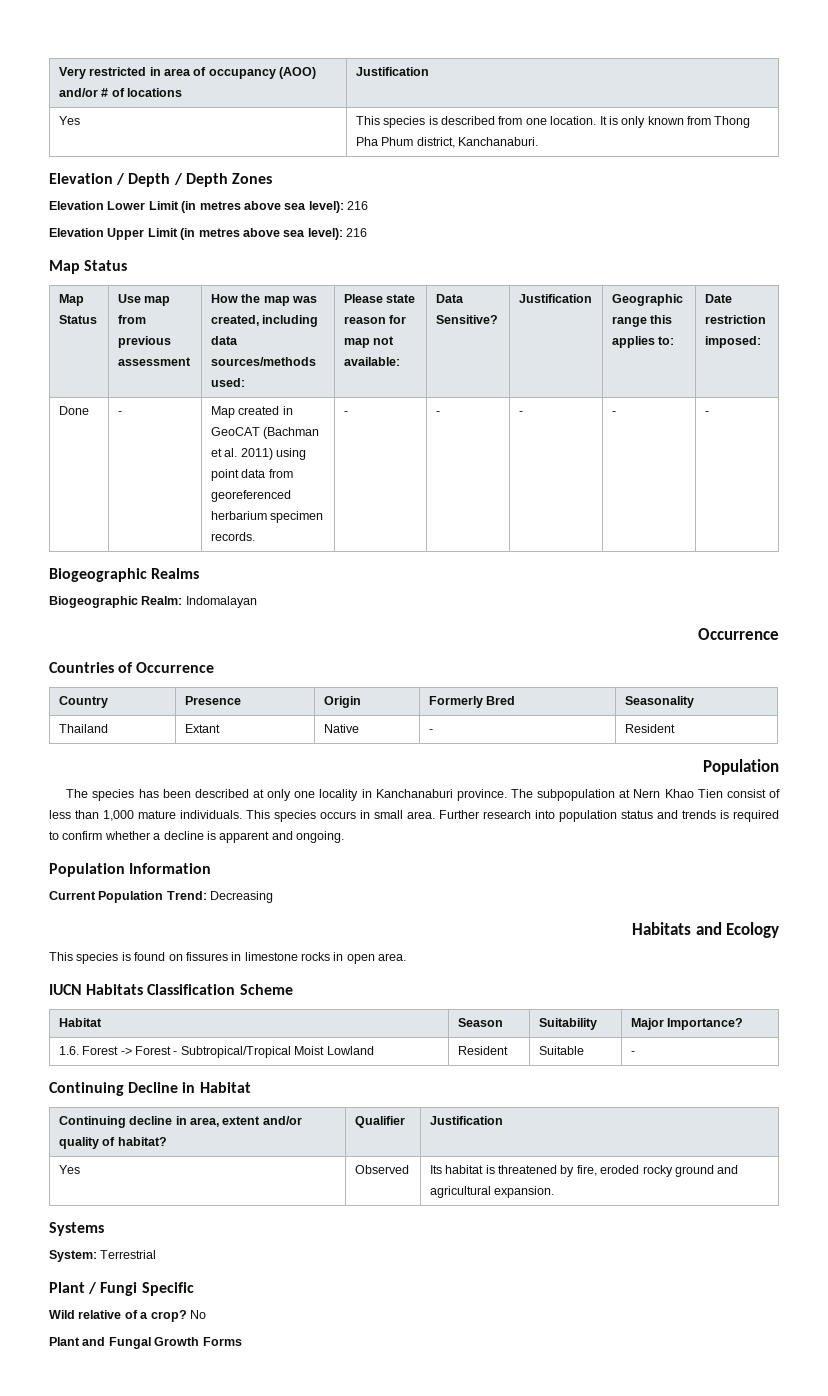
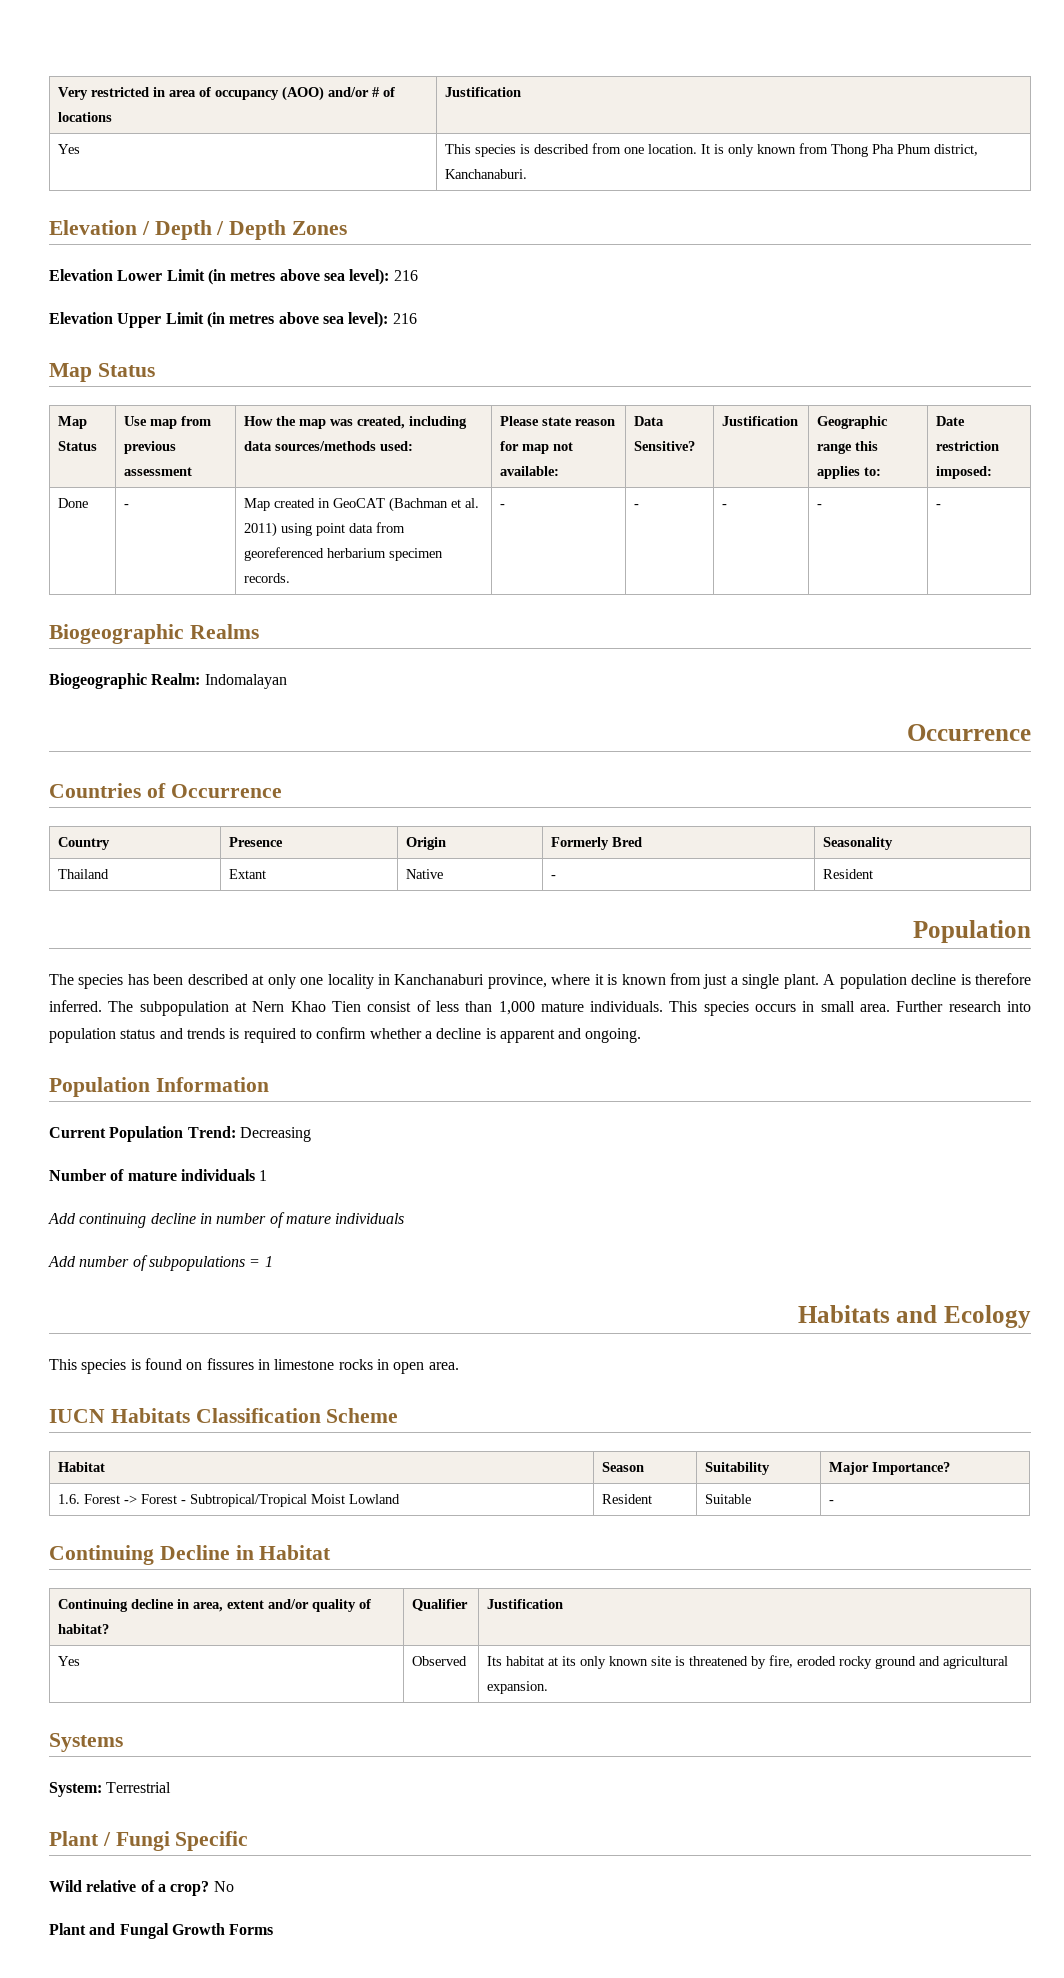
- The species has been described at only one locality in Kanchanaburi province.
+ The species has been described at only one locality in Kanchanaburi province, where it is known from just a single plant. A population decline is therefore inferred.
+ Number of mature individuals 1
+ Add continuing decline in number of mature individuals
+ Add number of subpopulations = 1
- Yes | Observed | Its habitat is threatened by fire, eroded rocky ground and agricultural expansion.
+ Yes | Observed | Its habitat at its only known site is threatened by fire, eroded rocky ground and agricultural expansion.

